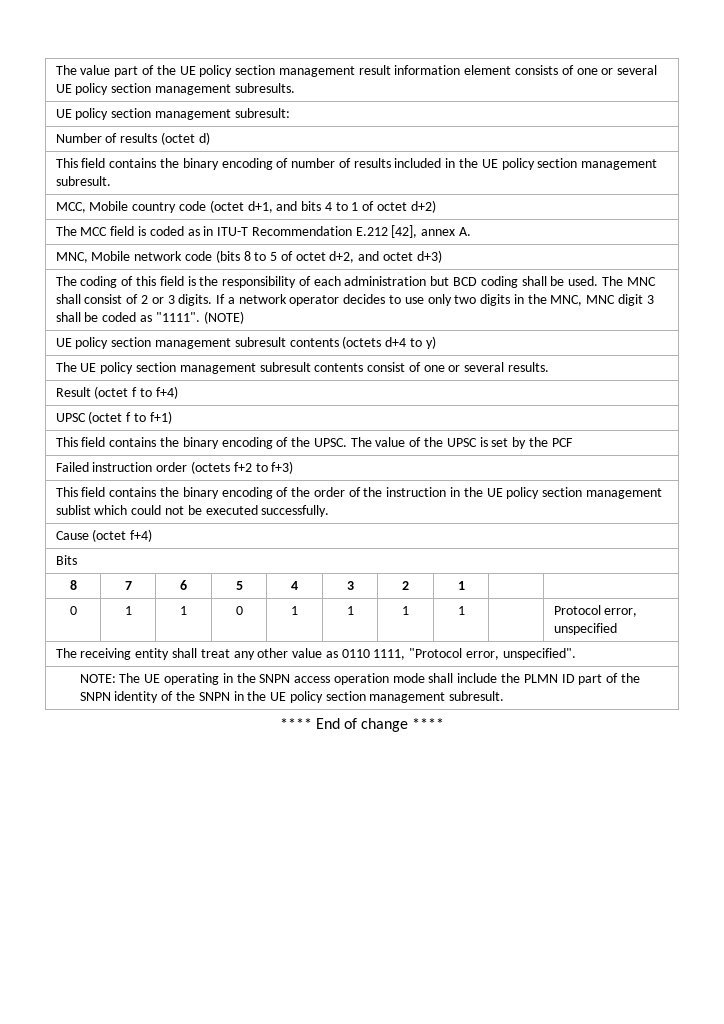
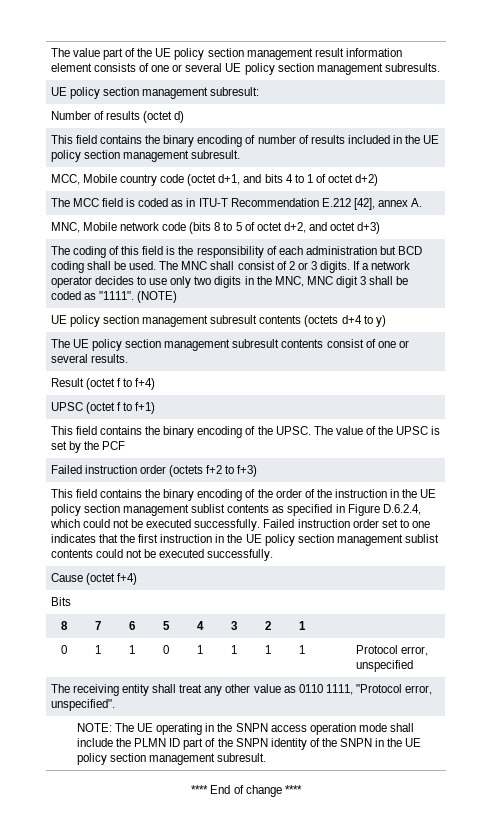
- This field contains the binary encoding of the order of the instruction in the UE policy section management sublist which could not be executed successfully.
+ This field contains the binary encoding of the order of the instruction in the UE policy section management sublist contents as specified in Figure D.6.2.4, which could not be executed successfully. Failed instruction order set to one indicates that the first instruction in the UE policy section management sublist contents could not be executed successfully.

